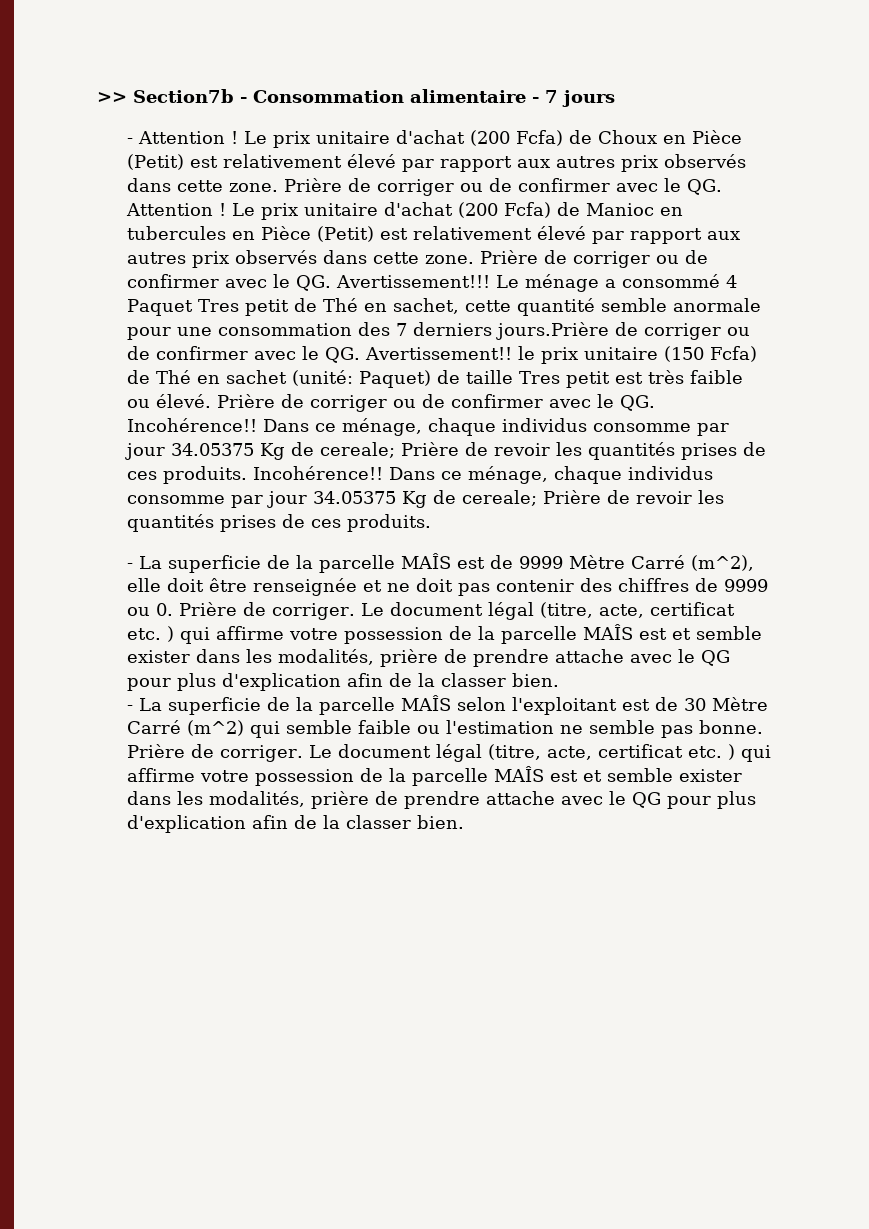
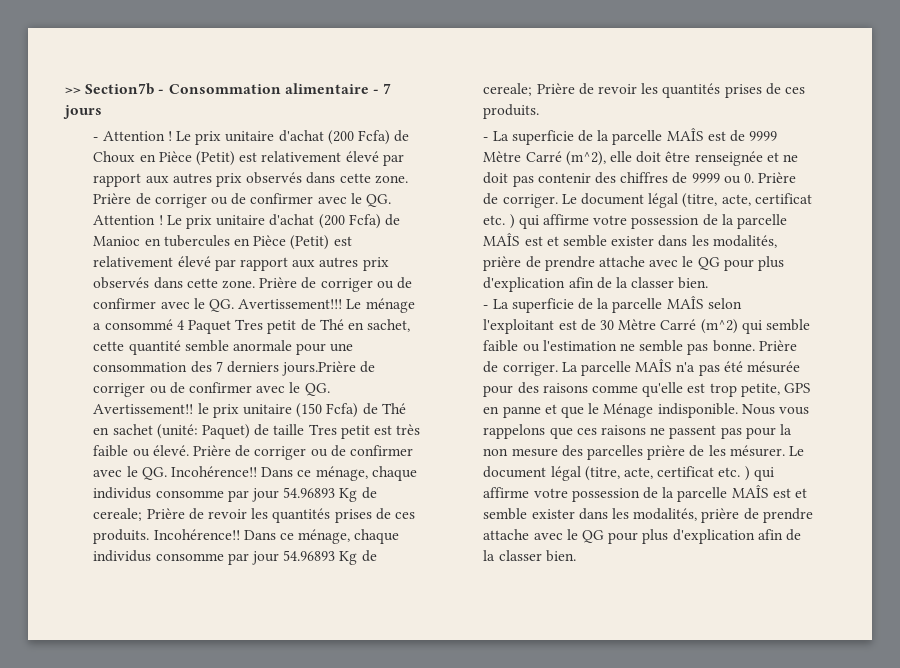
- Prière de corriger ou de confirmer avec le QG. Incohérence!! Dans ce ménage, chaque individus consomme par jour 34.05375 Kg de cereale; Prière de revoir les quantités prises de ces produits. Incohérence!! Dans ce ménage, chaque individus consomme par jour 34.05375 Kg de cereale; Prière de revoir les quantités prises de ces produits.
+ Prière de corriger ou de confirmer avec le QG. Incohérence!! Dans ce ménage, chaque individus consomme par jour 54.96893 Kg de cereale; Prière de revoir les quantités prises de ces produits. Incohérence!! Dans ce ménage, chaque individus consomme par jour 54.96893 Kg de cereale; Prière de revoir les quantités prises de ces produits.
+ La parcelle MAÎS n'a pas été mésurée pour des raisons comme qu'elle est trop petite, GPS en panne et que le Ménage indisponible. Nous vous rappelons que ces raisons ne passent pas pour la non mesure des parcelles prière de les mésurer.

